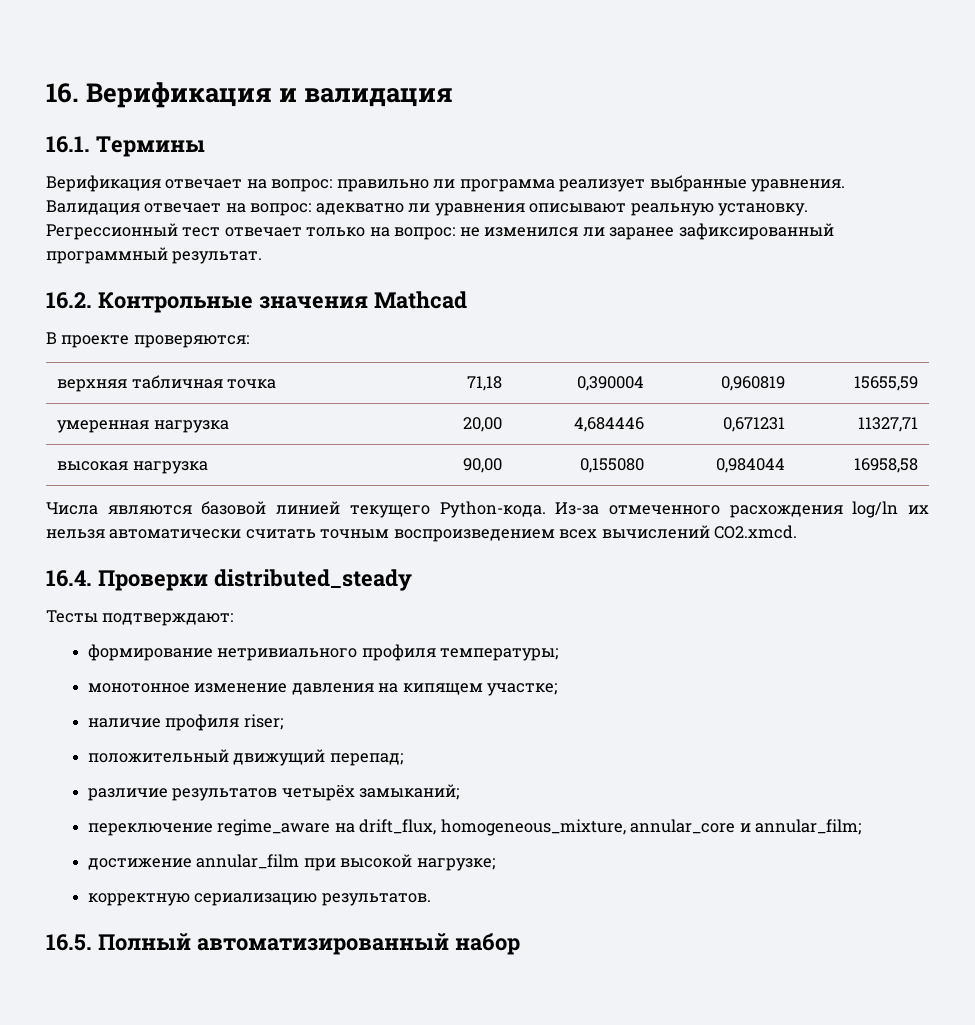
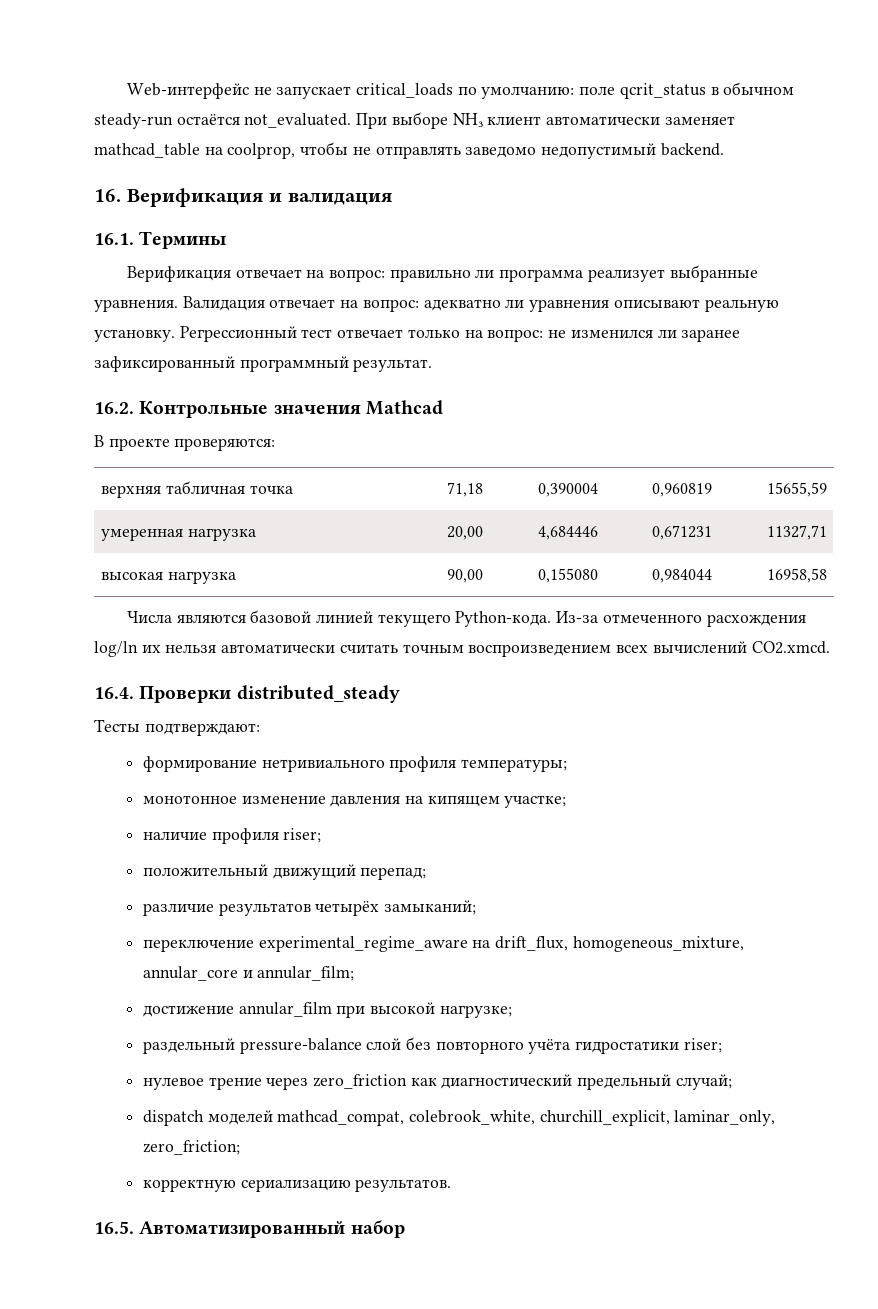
+ Web-интерфейс не запускает critical_loads по умолчанию: поле qcrit_status в обычном steady-run остаётся not_evaluated. При выборе NH₃ клиент автоматически заменяет mathcad_table на coolprop, чтобы не отправлять заведомо недопустимый backend.
- переключение regime_aware на drift_flux, homogeneous_mixture, annular_core и annular_film;
+ переключение experimental_regime_aware на drift_flux, homogeneous_mixture, annular_core и annular_film;
+ раздельный pressure-balance слой без повторного учёта гидростатики riser;
+ нулевое трение через zero_friction как диагностический предельный случай;
+ dispatch моделей mathcad_compat, colebrook_white, churchill_explicit, laminar_only, zero_friction;
- 16.5. Полный автоматизированный набор
+ 16.5. Автоматизированный набор

